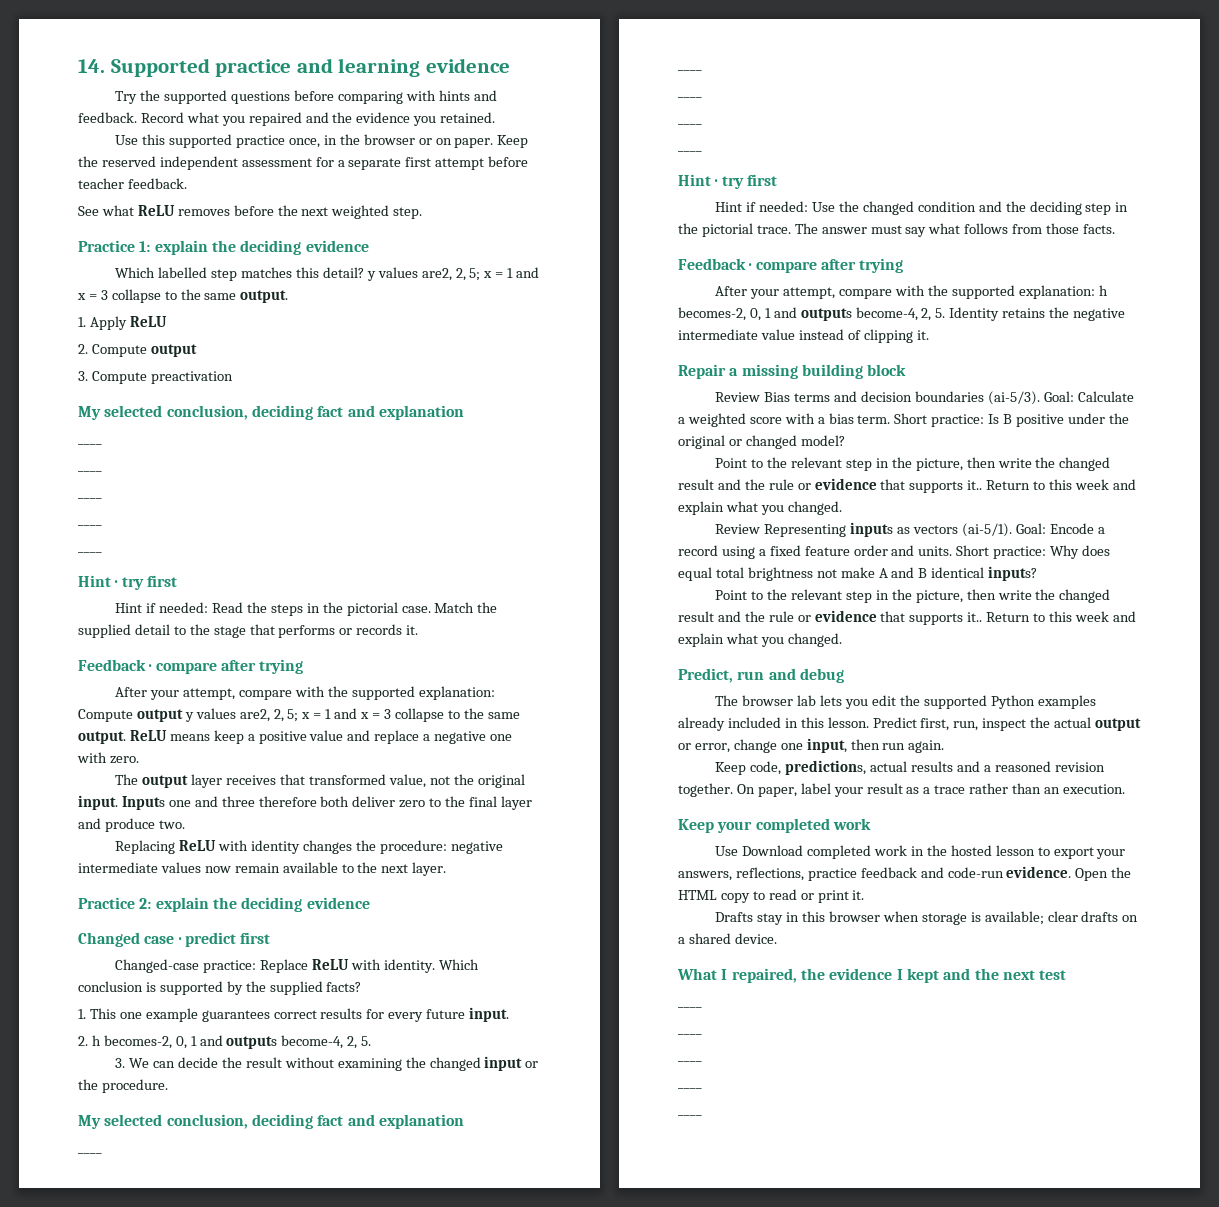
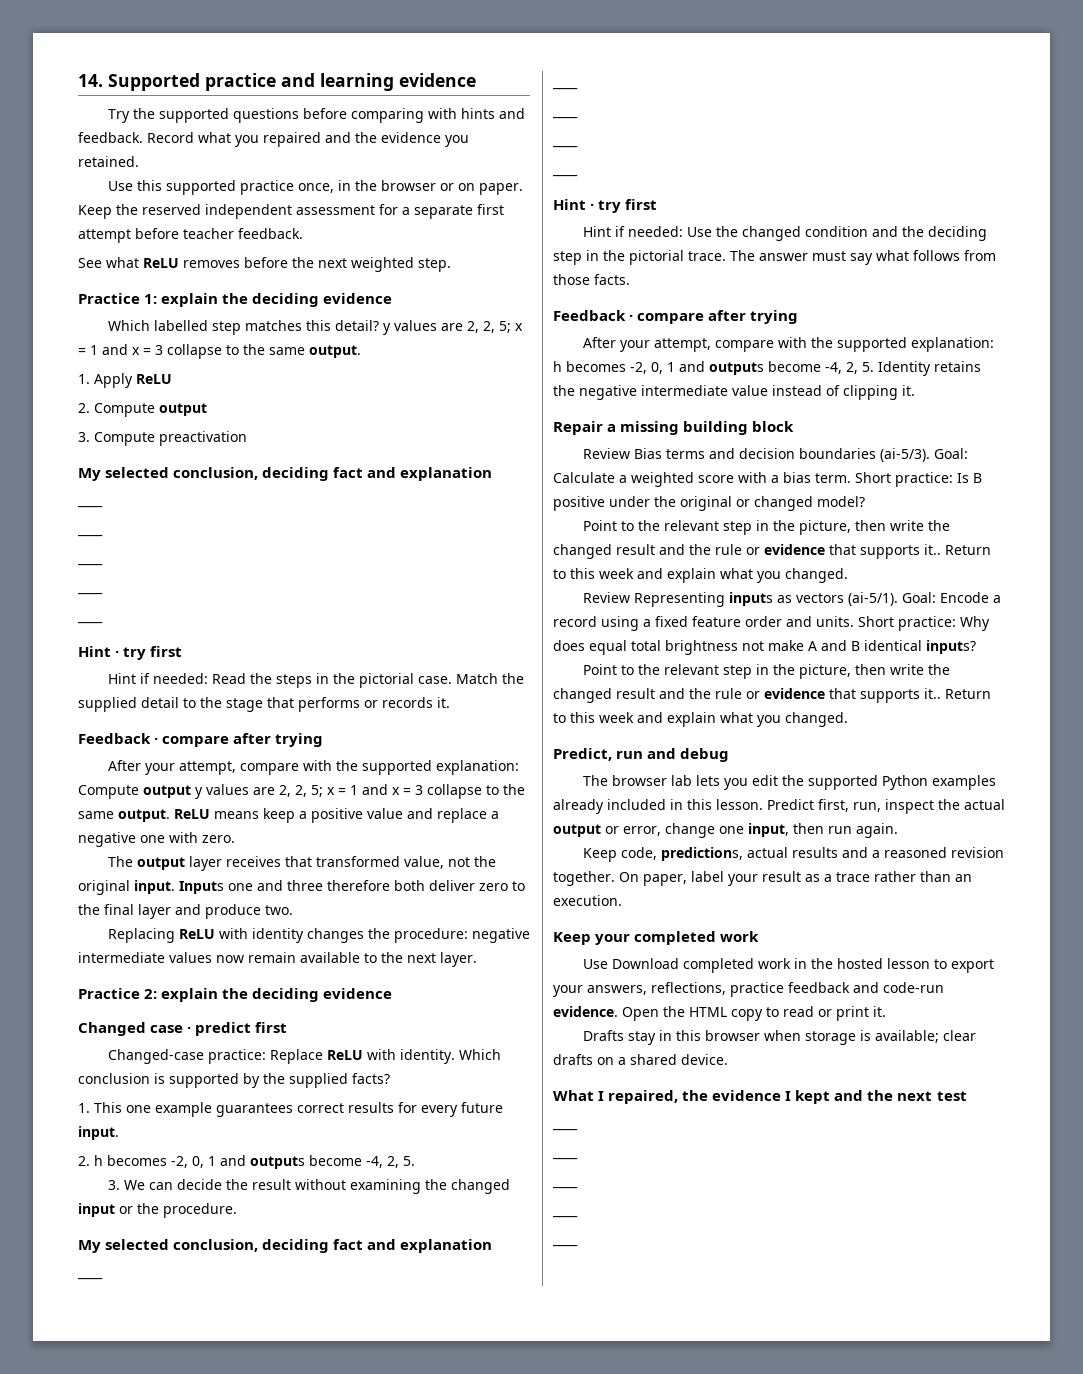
- Which labelled step matches this detail? y values are2, 2, 5; x = 1 and x = 3 collapse to the same output.
+ Which labelled step matches this detail? y values are 2, 2, 5; x = 1 and x = 3 collapse to the same output.
- After your attempt, compare with the supported explanation: Compute output y values are2, 2, 5; x = 1 and x = 3 collapse to the same output.
+ After your attempt, compare with the supported explanation: Compute output y values are 2, 2, 5; x = 1 and x = 3 collapse to the same output.
- 2. h becomes-2, 0, 1 and outputs become-4, 2, 5.
+ 2. h becomes -2, 0, 1 and outputs become -4, 2, 5.
- After your attempt, compare with the supported explanation: h becomes-2, 0, 1 and outputs become-4, 2, 5. Identity retains the negative intermediate value instead of clipping it.
+ After your attempt, compare with the supported explanation: h becomes -2, 0, 1 and outputs become -4, 2, 5. Identity retains the negative intermediate value instead of clipping it.

